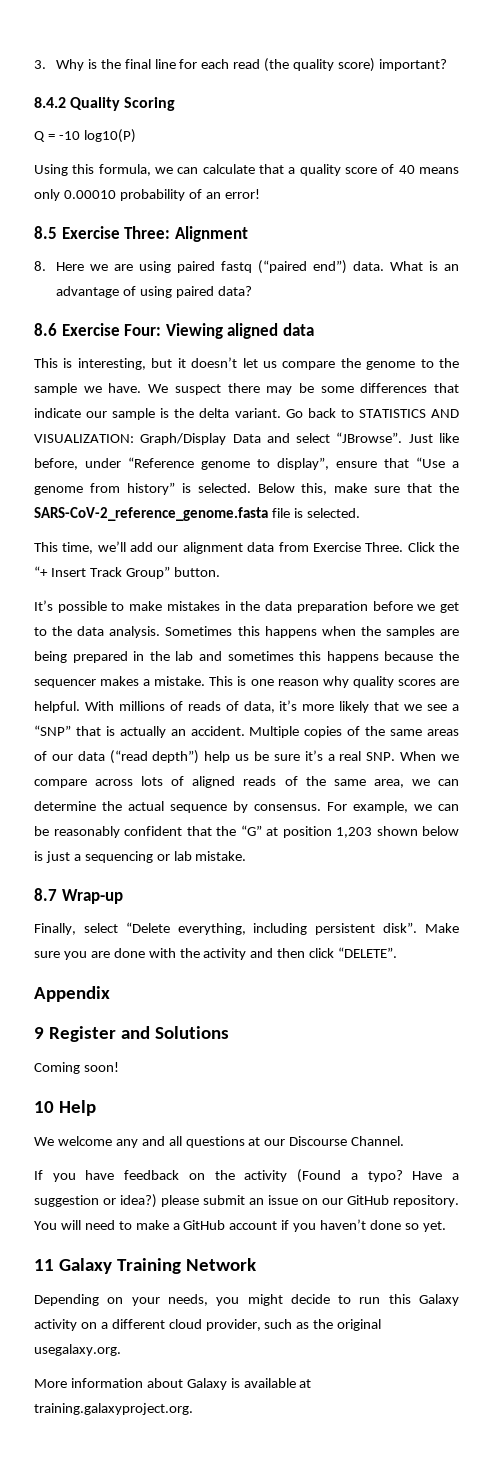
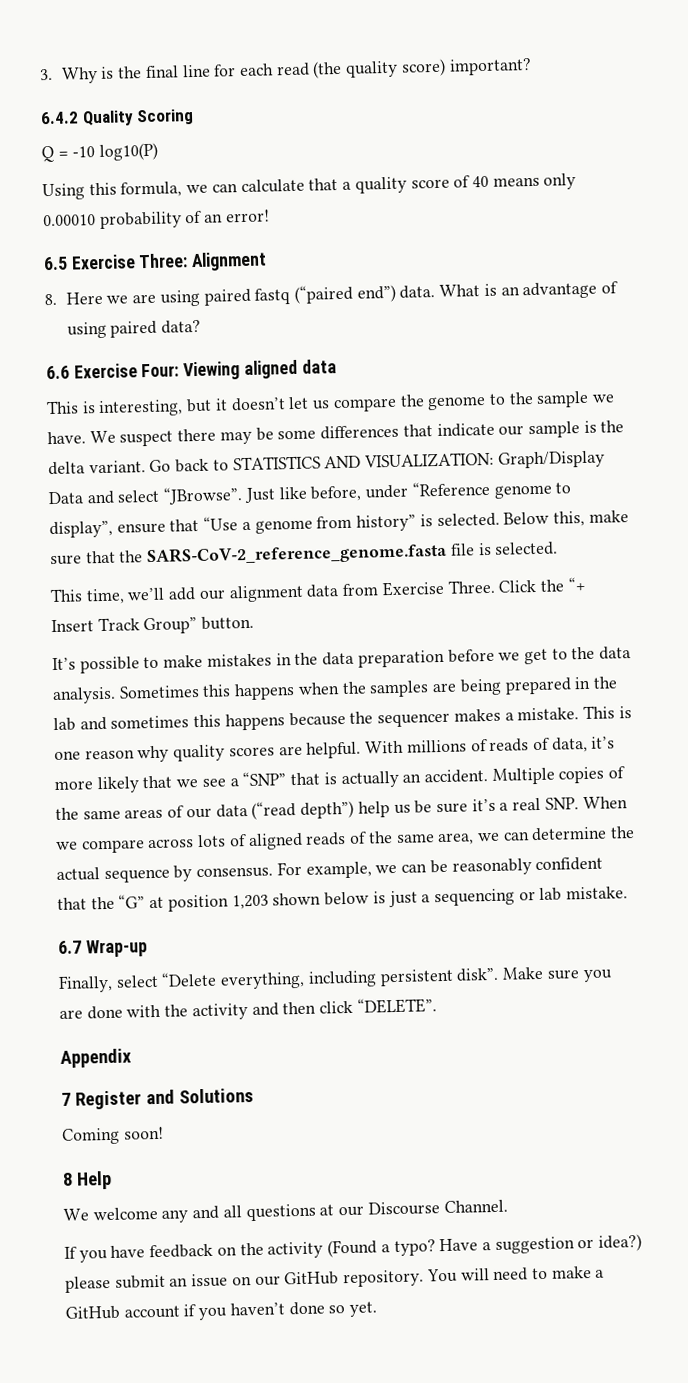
- 8.4.2 Quality Scoring
+ 6.4.2 Quality Scoring
- 8.5 Exercise Three: Alignment
+ 6.5 Exercise Three: Alignment
- 8.6 Exercise Four: Viewing aligned data
+ 6.6 Exercise Four: Viewing aligned data
- 8.7 Wrap-up
+ 6.7 Wrap-up
- 9 Register and Solutions
+ 7 Register and Solutions
- 10 Help
+ 8 Help
- 11 Galaxy Training Network
- Depending on your needs, you might decide to run this Galaxy activity on a different cloud provider, such as the original usegalaxy.org.
- More information about Galaxy is available at training.galaxyproject.org.

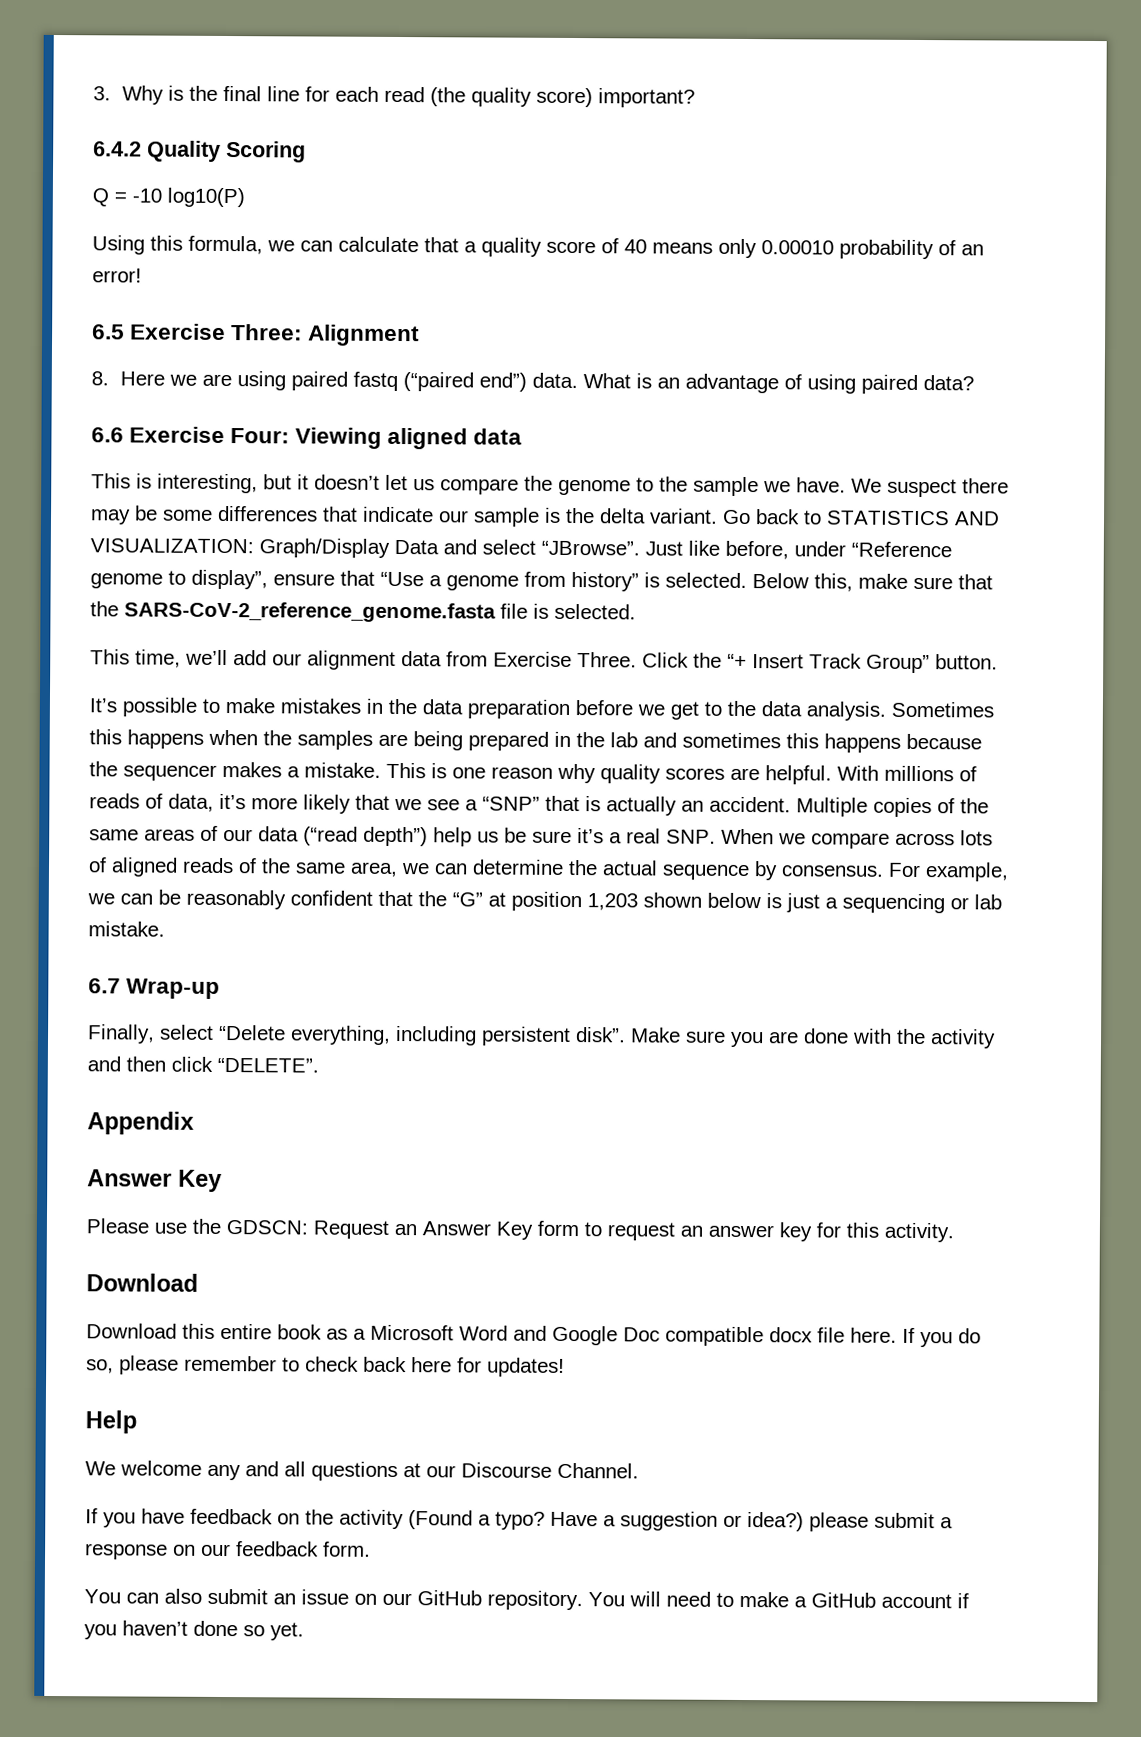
  Appendix
- 7 Register and Solutions
- Coming soon!
- 8 Help
+ Answer Key
+ Please use the GDSCN: Request an Answer Key form to request an answer key for this activity.
+ Download
+ Download this entire book as a Microsoft Word and Google Doc compatible docx file here. If you do so, please remember to check back here for updates!
+ Help
- Have a suggestion or idea?) please submit an issue on our GitHub repository.
+ Have a suggestion or idea?) please submit a response on our feedback form.
+ You can also submit an issue on our GitHub repository.

